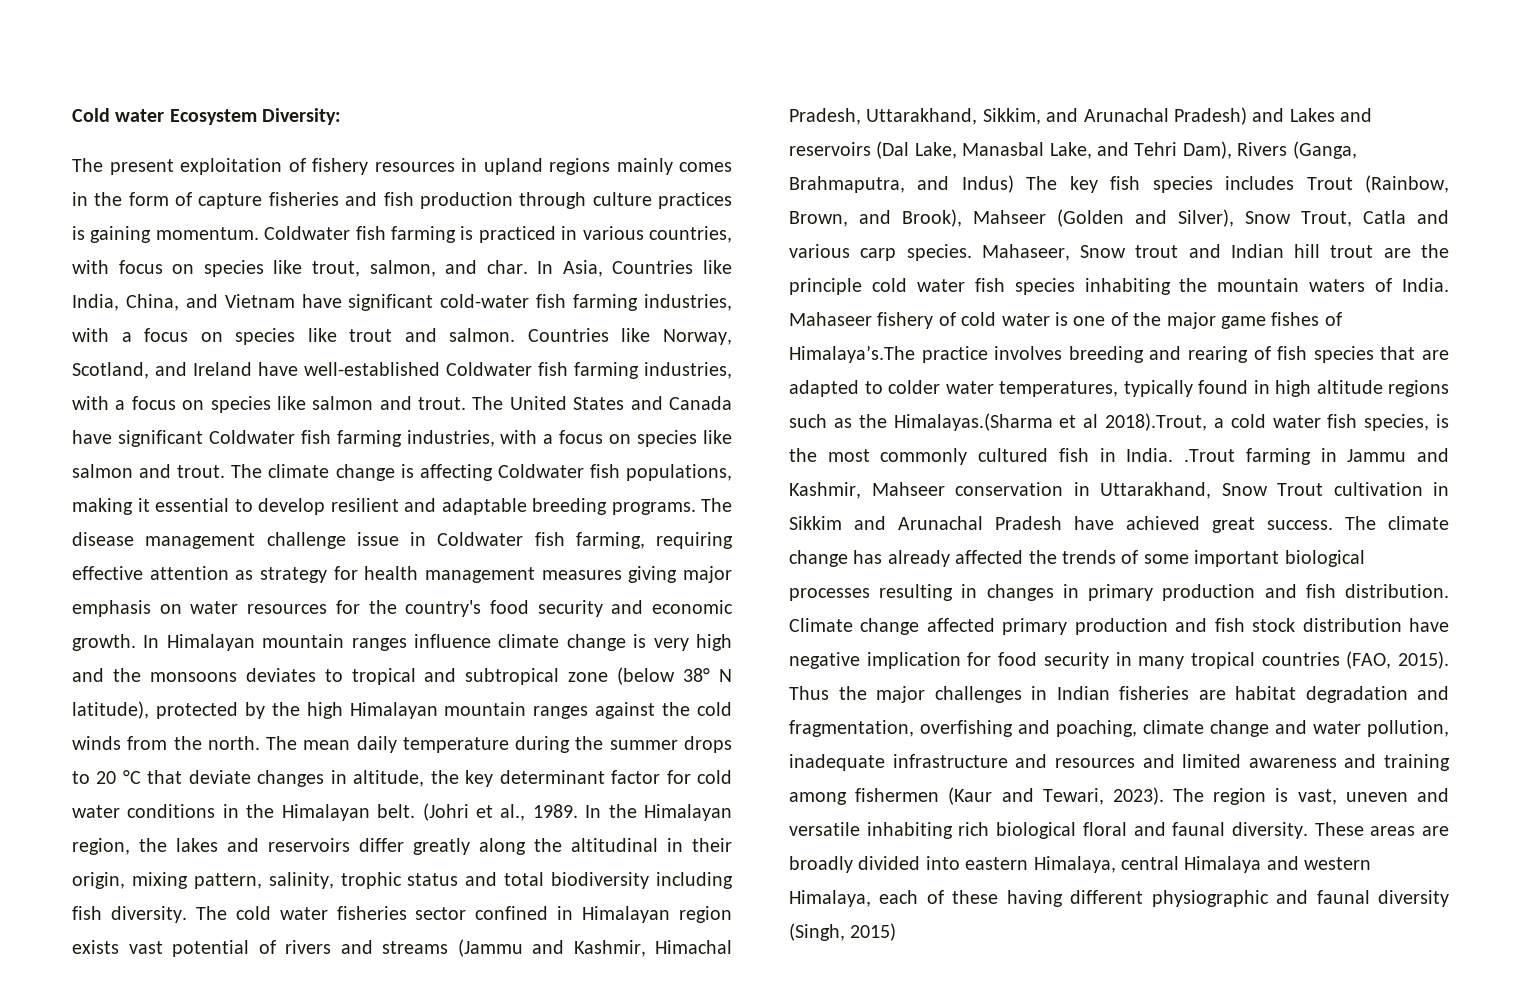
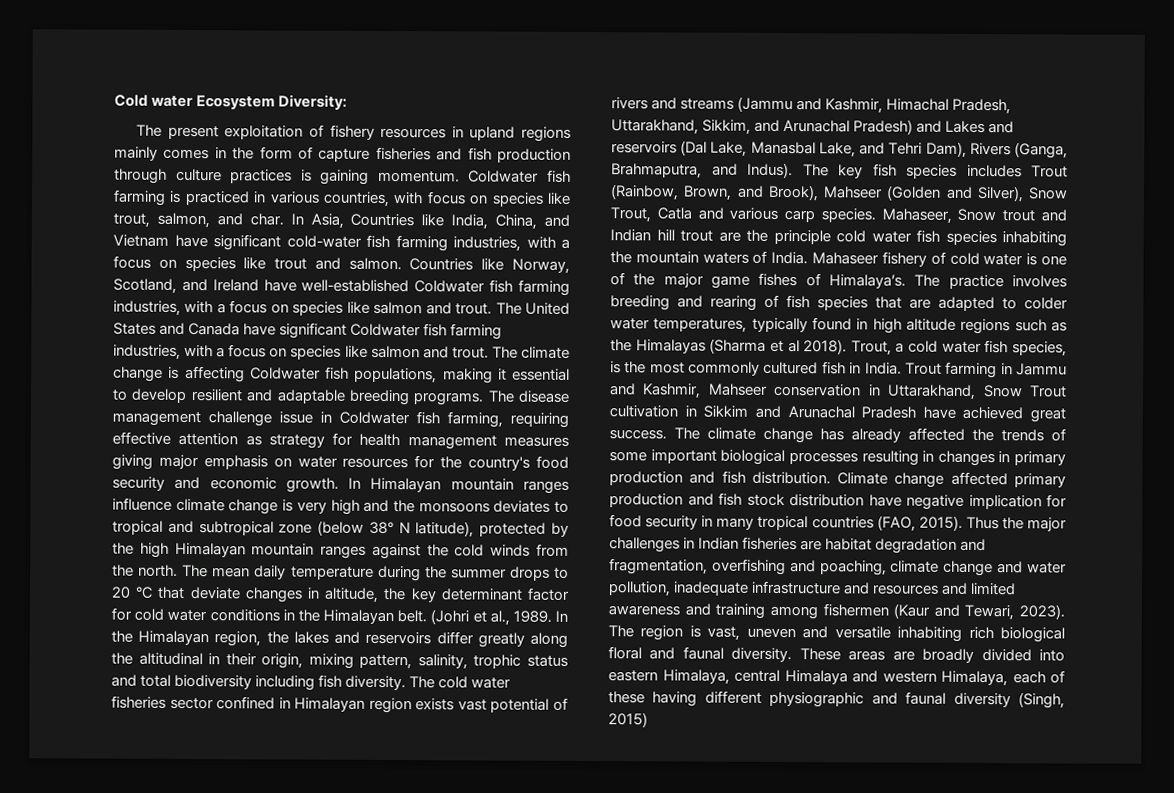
- The cold water fisheries sector confined in Himalayan region exists vast potential of rivers and streams (Jammu and Kashmir, Himachal Pradesh, Uttarakhand, Sikkim, and Arunachal Pradesh) and Lakes and reservoirs (Dal Lake, Manasbal Lake, and Tehri Dam), Rivers (Ganga, Brahmaputra, and Indus) The key fish species includes Trout (Rainbow, Brown, and Brook), Mahseer (Golden and Silver), Snow Trout, Catla and various carp species.
+ The cold water fisheries sector confined in Himalayan region exists vast potential of rivers and streams (Jammu and Kashmir, Himachal Pradesh, Uttarakhand, Sikkim, and Arunachal Pradesh) and Lakes and reservoirs (Dal Lake, Manasbal Lake, and Tehri Dam), Rivers (Ganga, Brahmaputra, and Indus). The key fish species includes Trout (Rainbow, Brown, and Brook), Mahseer (Golden and Silver), Snow Trout, Catla and various carp species.
- Mahaseer fishery of cold water is one of the major game fishes of Himalaya’s.The practice involves breeding and rearing of fish species that are adapted to colder water temperatures, typically found in high altitude regions such as the Himalayas.(Sharma et al 2018).Trout, a cold water fish species, is the most commonly cultured fish in India. .Trout farming in Jammu and Kashmir, Mahseer conservation in Uttarakhand, Snow Trout cultivation in Sikkim and Arunachal Pradesh have achieved great success.
+ Mahaseer fishery of cold water is one of the major game fishes of Himalaya’s. The practice involves breeding and rearing of fish species that are adapted to colder water temperatures, typically found in high altitude regions such as the Himalayas (Sharma et al 2018). Trout, a cold water fish species, is the most commonly cultured fish in India. Trout farming in Jammu and Kashmir, Mahseer conservation in Uttarakhand, Snow Trout cultivation in Sikkim and Arunachal Pradesh have achieved great success.

